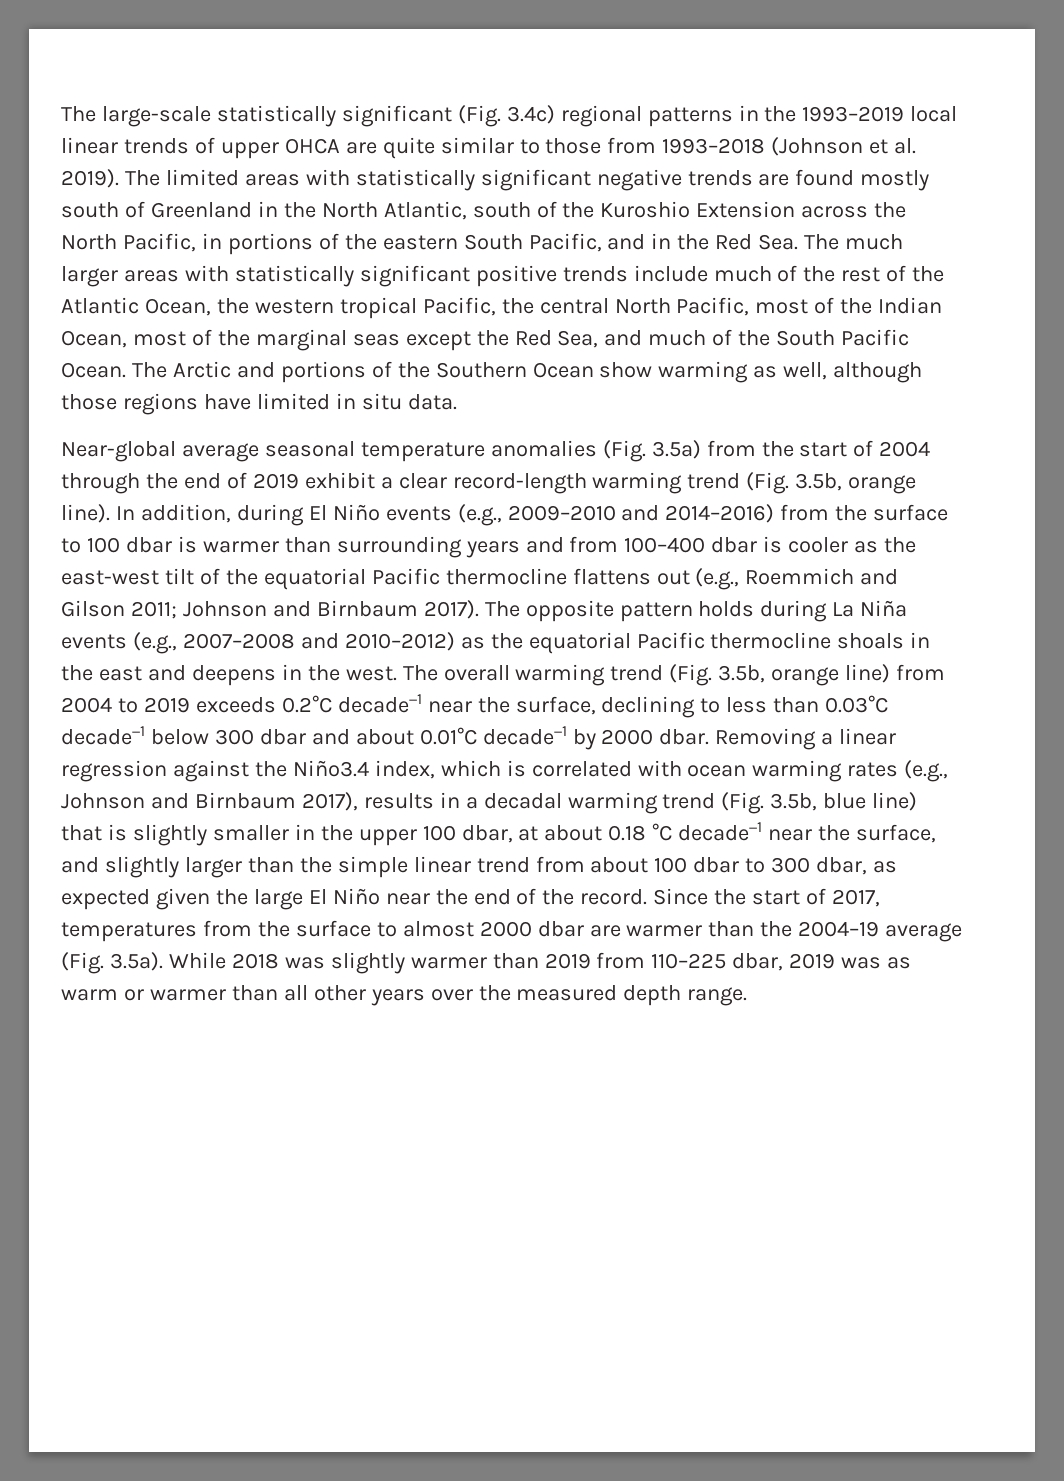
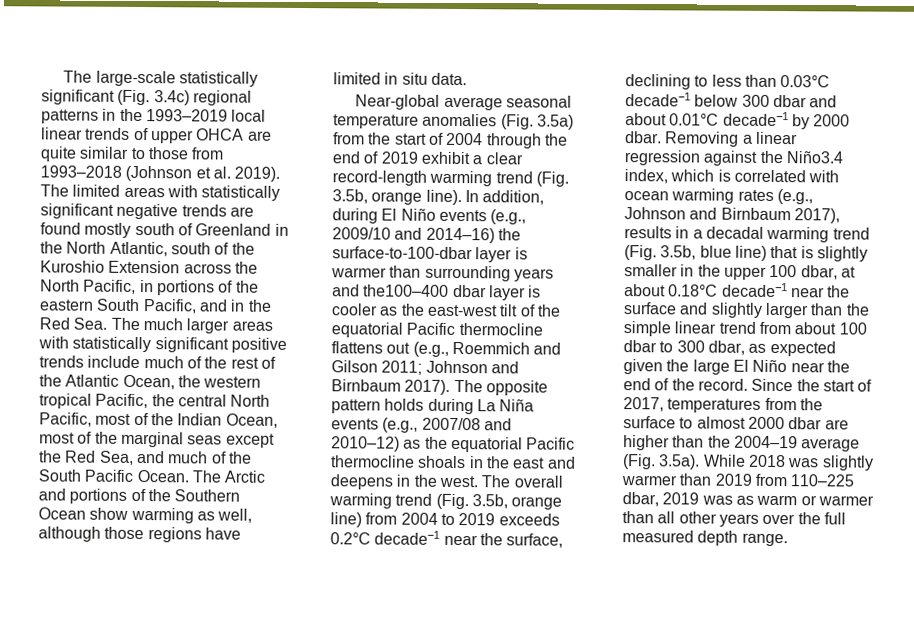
- In addition, during El Niño events (e.g., 2009–2010 and 2014–2016) from the surface to 100 dbar is warmer than surrounding years and from 100–400 dbar is cooler as the east-west tilt of the equatorial Pacific thermocline flattens out (e.g., Roemmich and Gilson 2011; Johnson and Birnbaum 2017).
+ In addition, during El Niño events (e.g., 2009/10 and 2014–16) the surface-to-100-dbar layer is warmer than surrounding years and the100–400 dbar layer is cooler as the east-west tilt of the equatorial Pacific thermocline flattens out (e.g., Roemmich and Gilson 2011; Johnson and Birnbaum 2017).
- The opposite pattern holds during La Niña events (e.g., 2007–2008 and 2010–2012) as the equatorial Pacific thermocline shoals in the east and deepens in the west.
+ The opposite pattern holds during La Niña events (e.g., 2007/08 and 2010–12) as the equatorial Pacific thermocline shoals in the east and deepens in the west.
- Removing a linear regression against the Niño3.4 index, which is correlated with ocean warming rates (e.g., Johnson and Birnbaum 2017), results in a decadal warming trend (Fig. 3.5b, blue line) that is slightly smaller in the upper 100 dbar, at about 0.18 °C decade−1 near the surface, and slightly larger than the simple linear trend from about 100 dbar to 300 dbar, as expected given the large El Niño near the end of the record.
+ Removing a linear regression against the Niño3.4 index, which is correlated with ocean warming rates (e.g., Johnson and Birnbaum 2017), results in a decadal warming trend (Fig. 3.5b, blue line) that is slightly smaller in the upper 100 dbar, at about 0.18°C decade−1 near the surface and slightly larger than the simple linear trend from about 100 dbar to 300 dbar, as expected given the large El Niño near the end of the record.
- Since the start of 2017, temperatures from the surface to almost 2000 dbar are warmer than the 2004–19 average (Fig. 3.5a). While 2018 was slightly warmer than 2019 from 110–225 dbar, 2019 was as warm or warmer than all other years over the measured depth range.
+ Since the start of 2017, temperatures from the surface to almost 2000 dbar are higher than the 2004–19 average (Fig. 3.5a). While 2018 was slightly warmer than 2019 from 110–225 dbar, 2019 was as warm or warmer than all other years over the full measured depth range.

